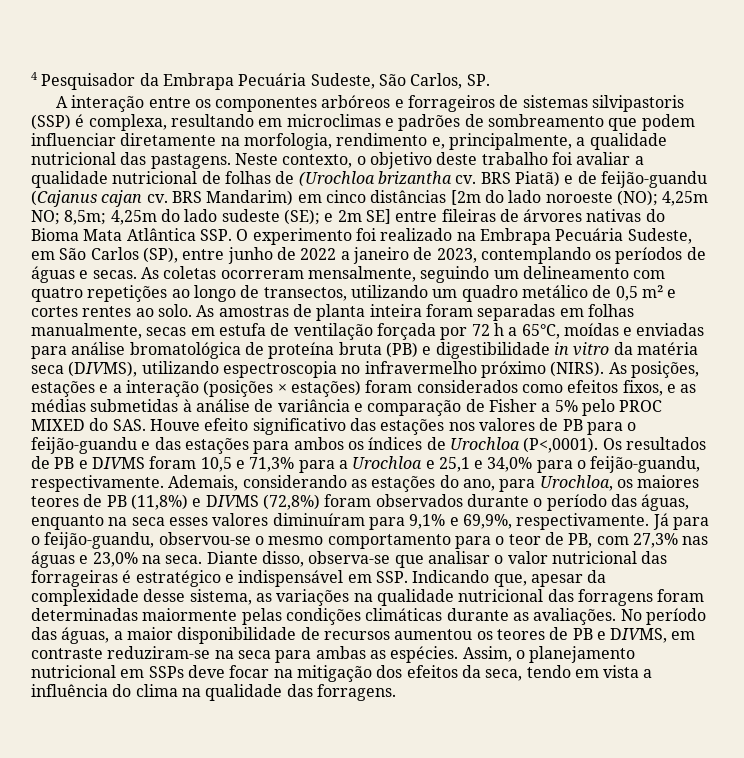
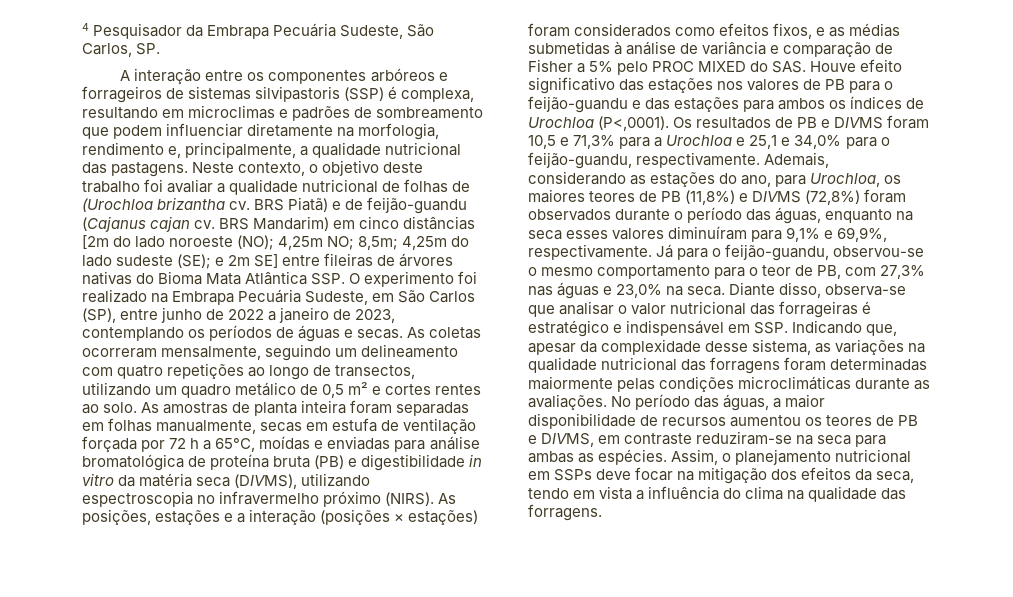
- Diante disso, observa-se que analisar o valor nutricional das forrageiras é estratégico e indispensável em SSP. Indicando que, apesar da complexidade desse sistema, as variações na qualidade nutricional das forragens foram determinadas maiormente pelas condições climáticas durante as avaliações.
+ Diante disso, observa-se que analisar o valor nutricional das forrageiras é estratégico e indispensável em SSP. Indicando que, apesar da complexidade desse sistema, as variações na qualidade nutricional das forragens foram determinadas maiormente pelas condições microclimáticas durante as avaliações.

